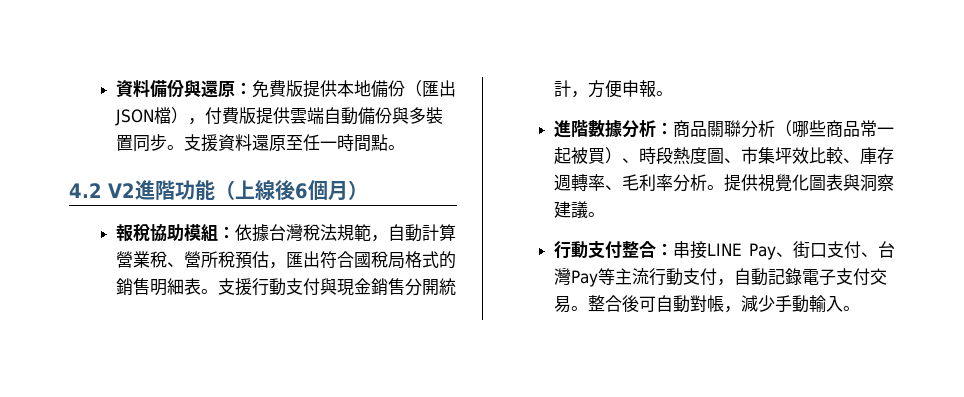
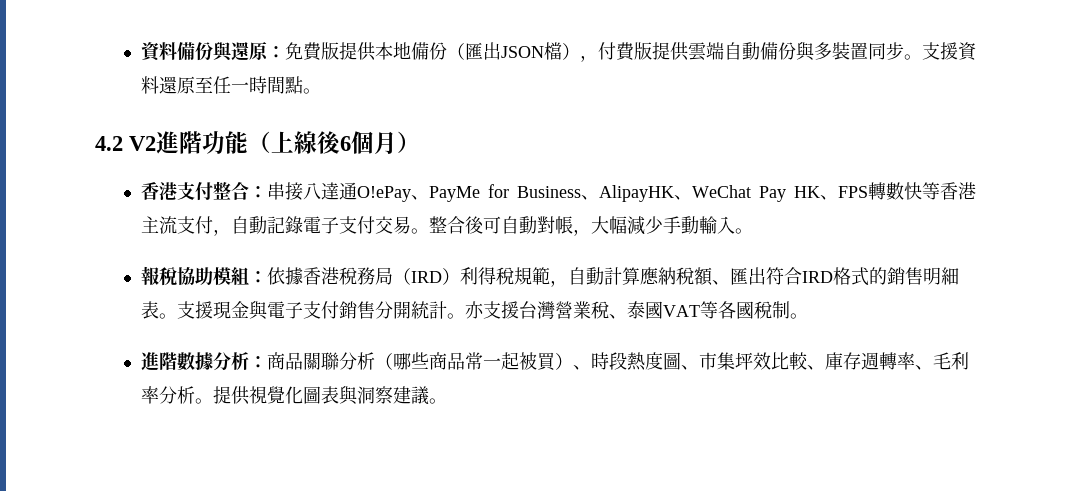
+ 香港支付整合：串接八達通O!ePay、PayMe for Business、AlipayHK、WeChat Pay HK、FPS轉數快等香港主流支付，自動記錄電子支付交易。整合後可自動對帳，大幅減少手動輸入。
- 報稅協助模組：依據台灣稅法規範，自動計算營業稅、營所稅預估，匯出符合國稅局格式的銷售明細表。
+ 報稅協助模組：依據香港稅務局（IRD）利得稅規範，自動計算應納稅額、匯出符合IRD格式的銷售明細表。
- 支援行動支付與現金銷售分開統計，方便申報。
+ 支援現金與電子支付銷售分開統計。亦支援台灣營業稅、泰國VAT等各國稅制。
- 行動支付整合：串接LINE Pay、街口支付、台灣Pay等主流行動支付，自動記錄電子支付交易。整合後可自動對帳，減少手動輸入。

